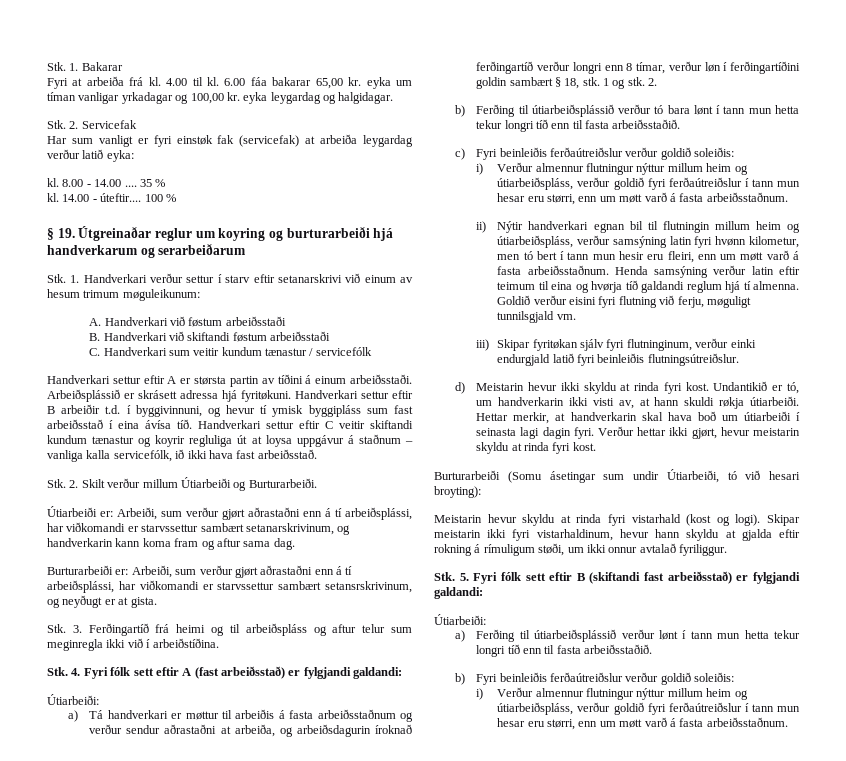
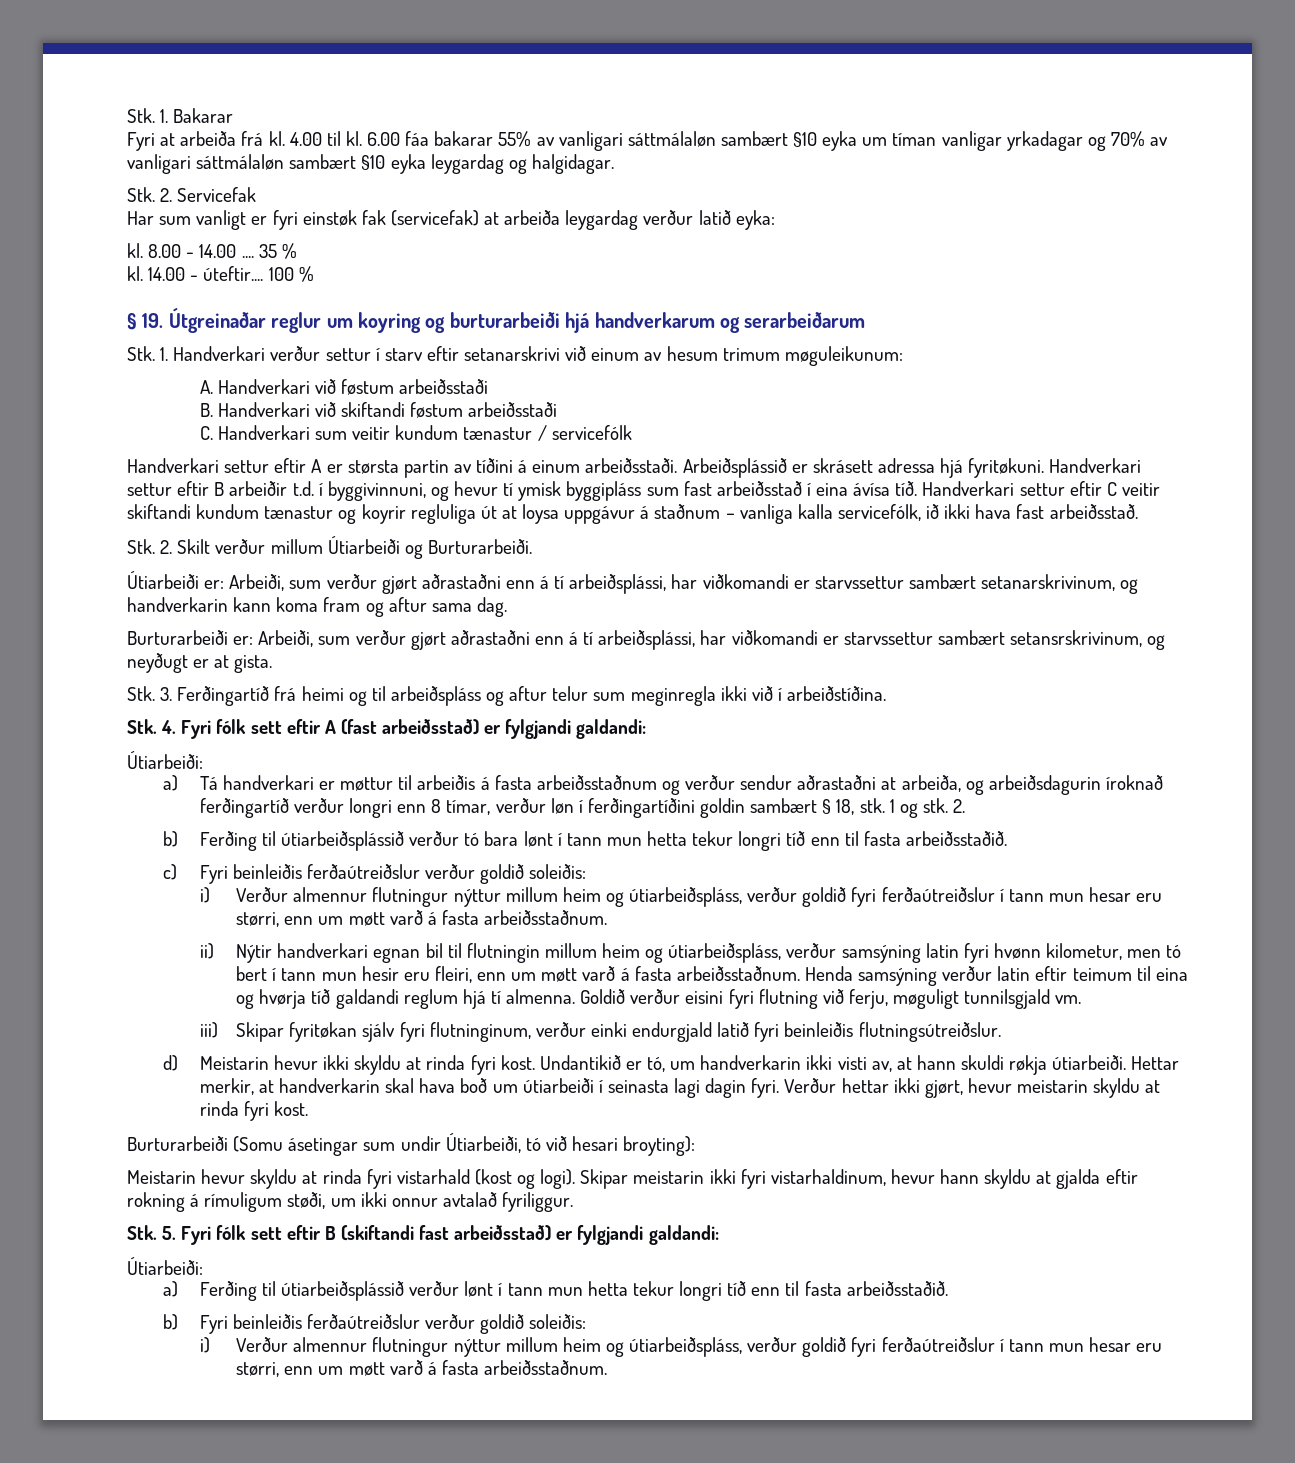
- 6.00 fáa bakarar 65,00 kr. eyka um tíman vanligar yrkadagar og 100,00 kr. eyka leygardag og halgidagar.
+ 6.00 fáa bakarar 55% av vanligari sáttmálaløn sambært §10 eyka um tíman vanligar yrkadagar og 70% av vanligari sáttmálaløn sambært §10 eyka leygardag og halgidagar.

